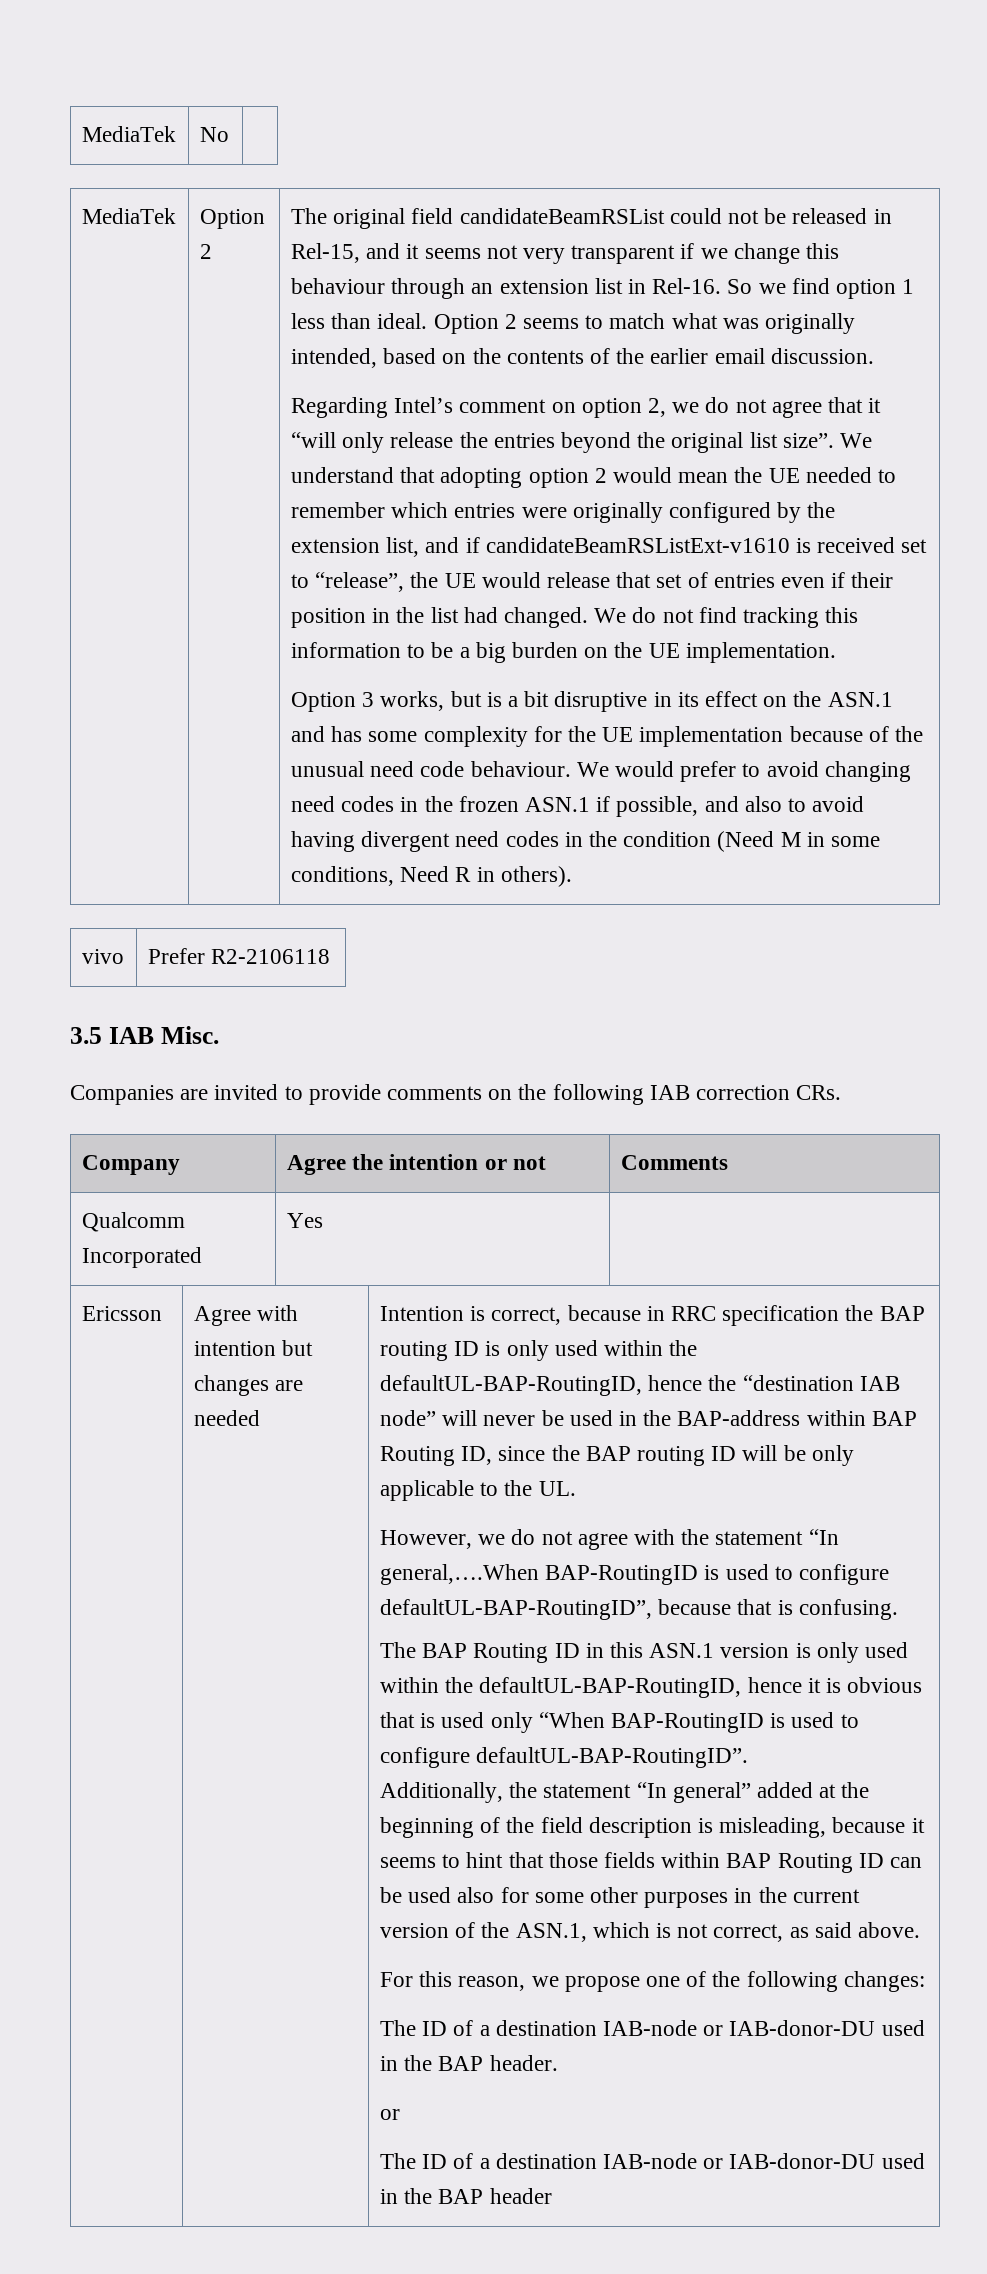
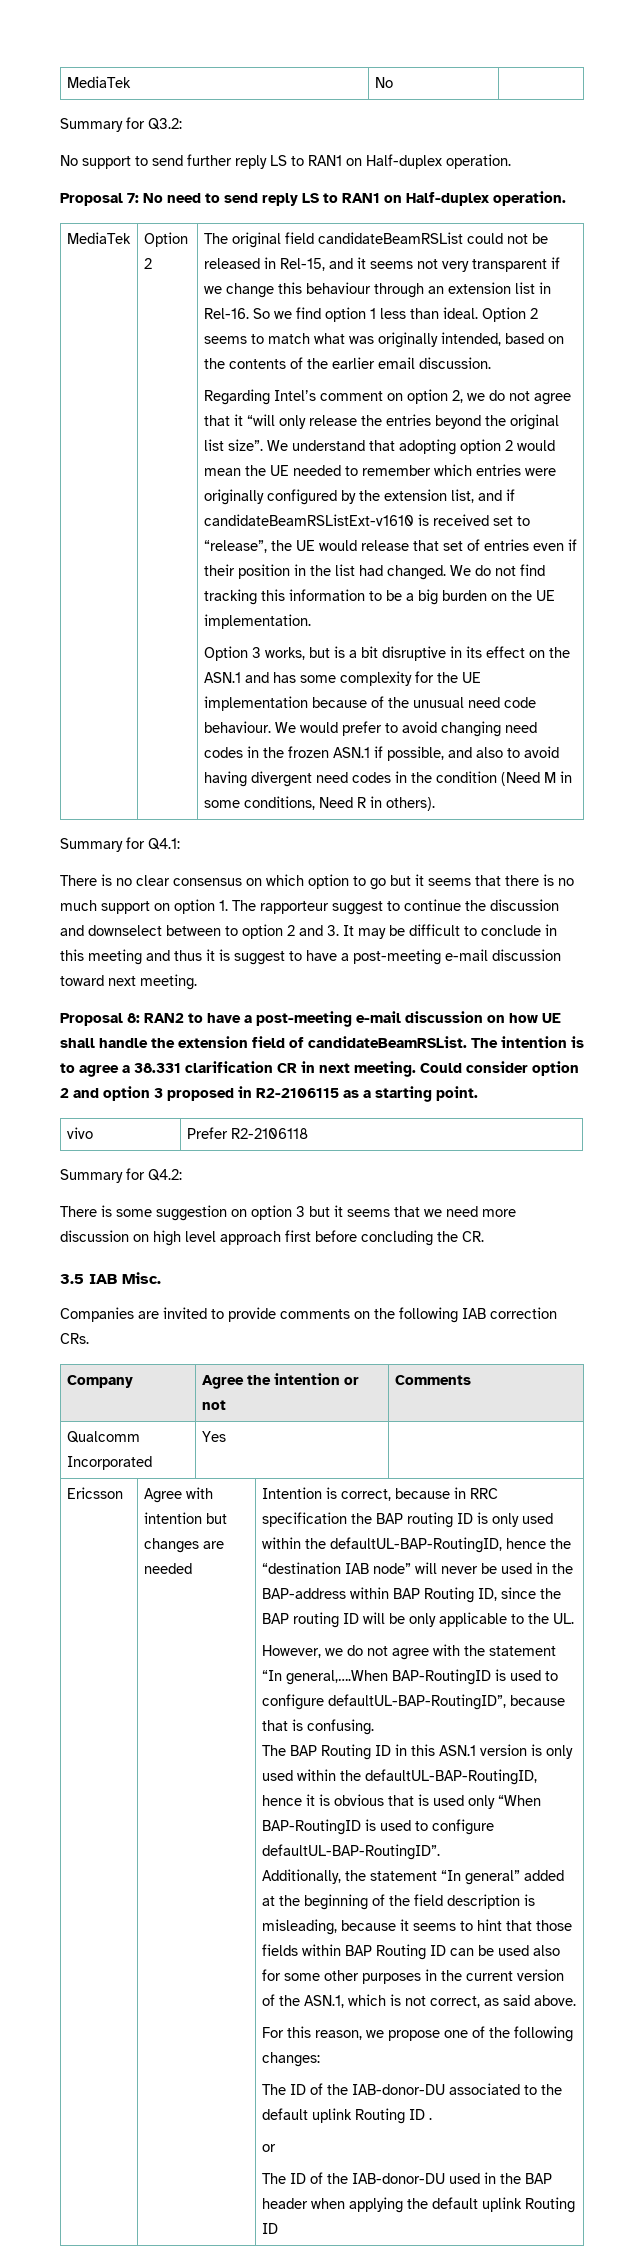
+ Summary for Q3.2:
+ No support to send further reply LS to RAN1 on Half-duplex operation.
+ Proposal 7: No need to send reply LS to RAN1 on Half-duplex operation.
+ Summary for Q4.1:
+ There is no clear consensus on which option to go but it seems that there is no much support on option 1. The rapporteur suggest to continue the discussion and downselect between to option 2 and 3. It may be difficult to conclude in this meeting and thus it is suggest to have a post-meeting e-mail discussion toward next meeting.
+ Proposal 8: RAN2 to have a post-meeting e-mail discussion on how UE shall handle the extension field of candidateBeamRSList. The intention is to agree a 38.331 clarification CR in next meeting. Could consider option 2 and option 3 proposed in R2-2106115 as a starting point.
  vivo | Prefer R2-2106118
+ Summary for Q4.2:
+ There is some suggestion on option 3 but it seems that we need more discussion on high level approach first before concluding the CR.
- The ID of a destination IAB-node or IAB-donor-DU used in the BAP header.
+ The ID of the IAB-donor-DU associated to the default uplink Routing ID .
- The ID of a destination IAB-node or IAB-donor-DU used in the BAP header
+ The ID of the IAB-donor-DU used in the BAP header when applying the default uplink Routing ID

